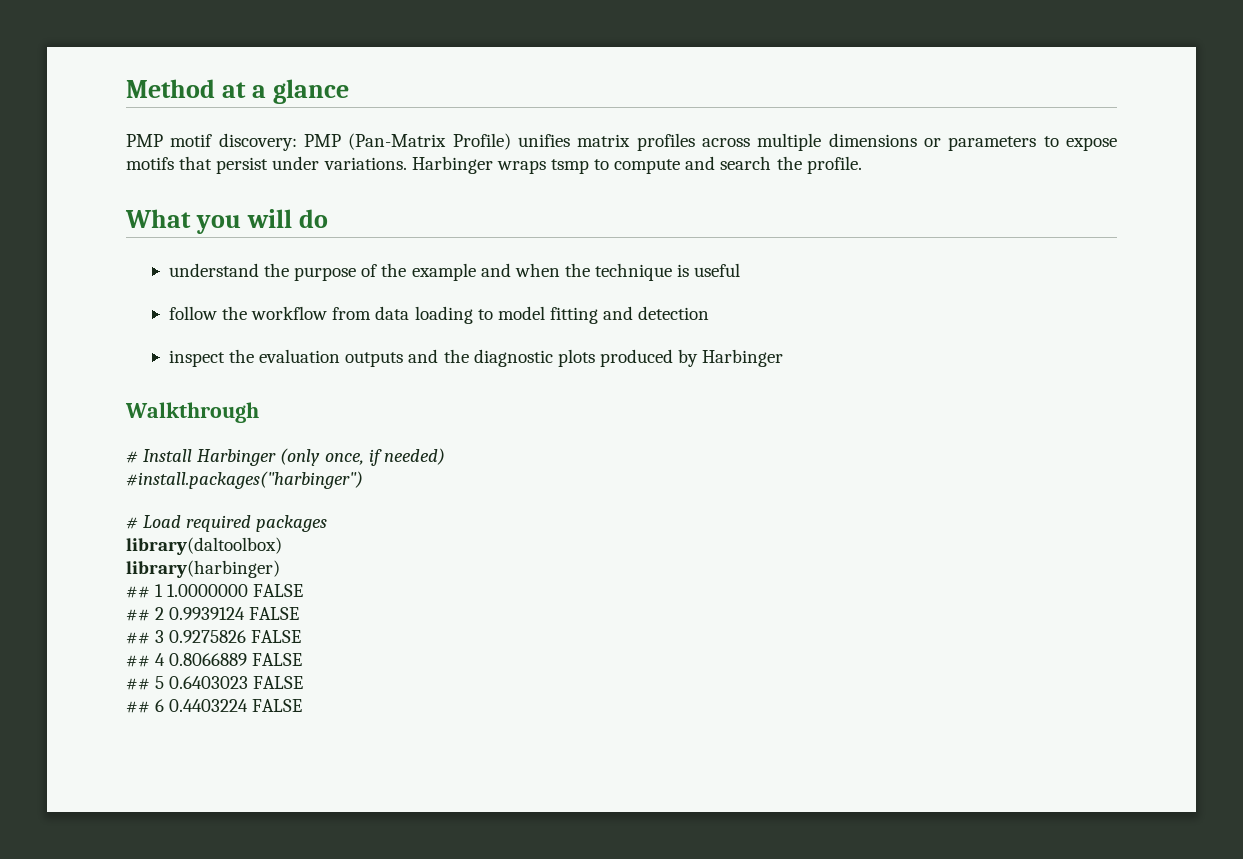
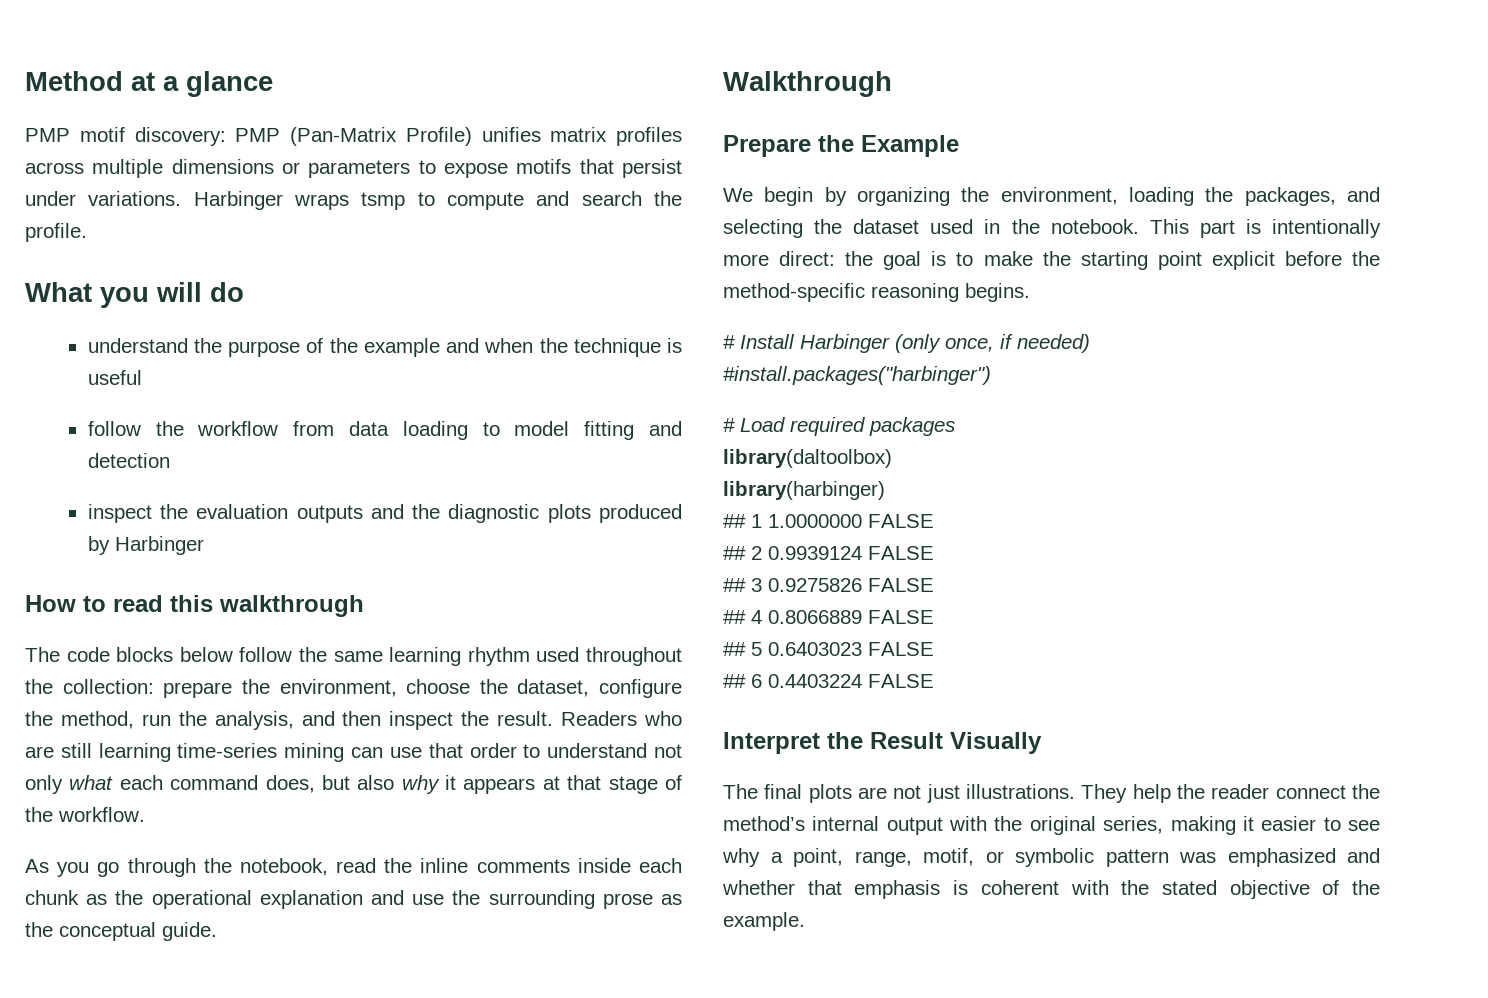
+ How to read this walkthrough
+ The code blocks below follow the same learning rhythm used throughout the collection: prepare the environment, choose the dataset, configure the method, run the analysis, and then inspect the result. Readers who are still learning time-series mining can use that order to understand not only what each command does, but also why it appears at that stage of the workflow.
+ As you go through the notebook, read the inline comments inside each chunk as the operational explanation and use the surrounding prose as the conceptual guide.
  Walkthrough
+ Prepare the Example
+ We begin by organizing the environment, loading the packages, and selecting the dataset used in the notebook. This part is intentionally more direct: the goal is to make the starting point explicit before the method-specific reasoning begins.
+ Interpret the Result Visually
+ The final plots are not just illustrations. They help the reader connect the method’s internal output with the original series, making it easier to see why a point, range, motif, or symbolic pattern was emphasized and whether that emphasis is coherent with the stated objective of the example.

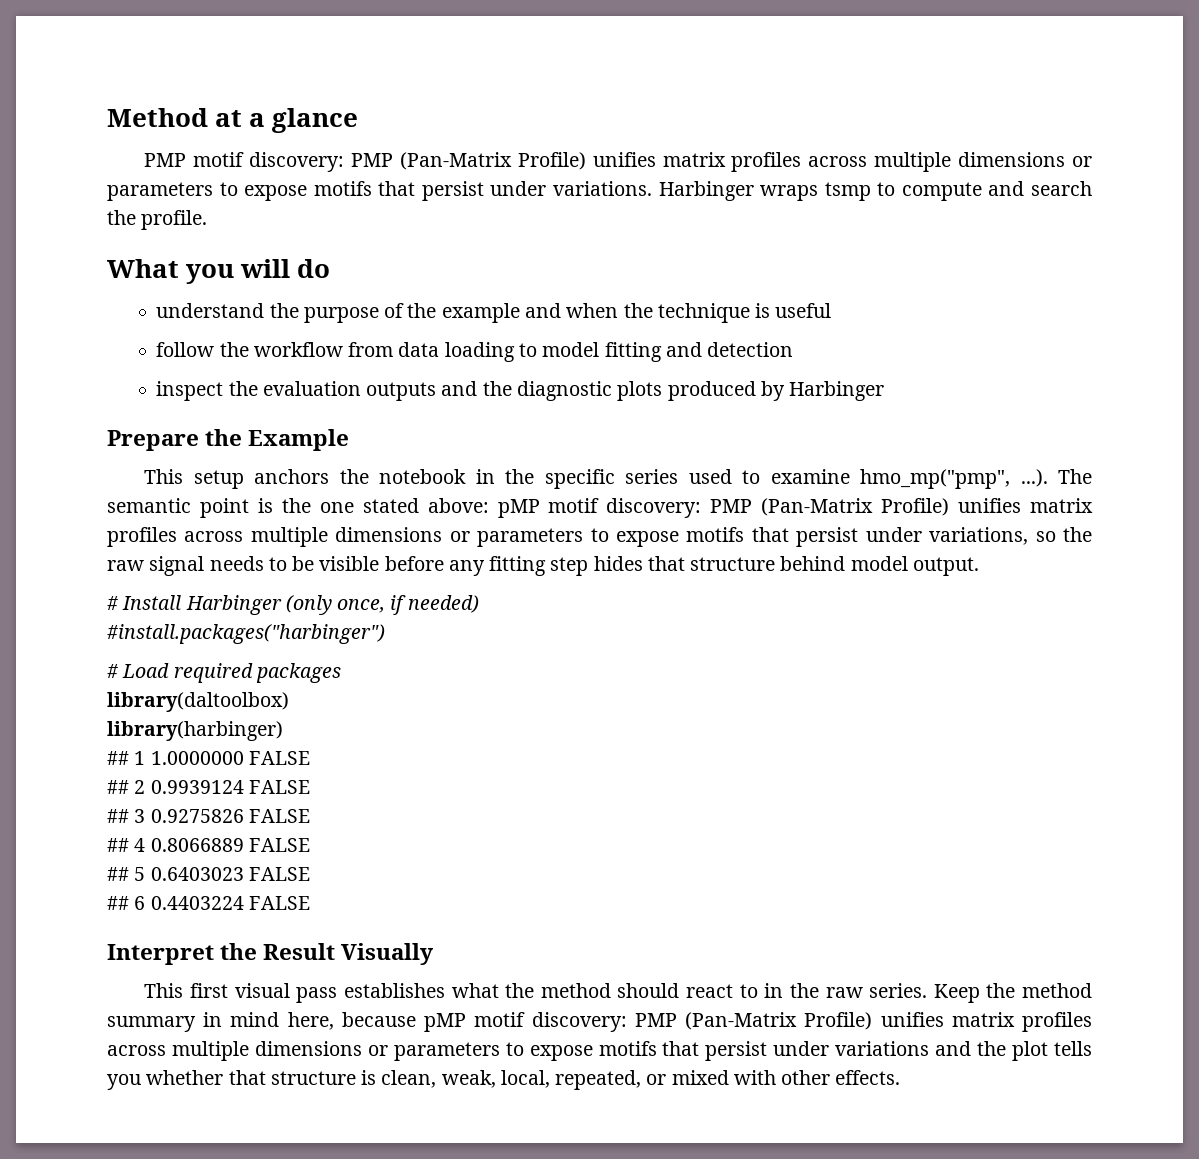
- How to read this walkthrough
- The code blocks below follow the same learning rhythm used throughout the collection: prepare the environment, choose the dataset, configure the method, run the analysis, and then inspect the result. Readers who are still learning time-series mining can use that order to understand not only what each command does, but also why it appears at that stage of the workflow.
- As you go through the notebook, read the inline comments inside each chunk as the operational explanation and use the surrounding prose as the conceptual guide.
- Walkthrough
  Prepare the Example
- We begin by organizing the environment, loading the packages, and selecting the dataset used in the notebook. This part is intentionally more direct: the goal is to make the starting point explicit before the method-specific reasoning begins.
+ This setup anchors the notebook in the specific series used to examine hmo_mp("pmp", ...). The semantic point is the one stated above: pMP motif discovery: PMP (Pan-Matrix Profile) unifies matrix profiles across multiple dimensions or parameters to expose motifs that persist under variations, so the raw signal needs to be visible before any fitting step hides that structure behind model output.
- The final plots are not just illustrations. They help the reader connect the method’s internal output with the original series, making it easier to see why a point, range, motif, or symbolic pattern was emphasized and whether that emphasis is coherent with the stated objective of the example.
+ This first visual pass establishes what the method should react to in the raw series. Keep the method summary in mind here, because pMP motif discovery: PMP (Pan-Matrix Profile) unifies matrix profiles across multiple dimensions or parameters to expose motifs that persist under variations and the plot tells you whether that structure is clean, weak, local, repeated, or mixed with other effects.

